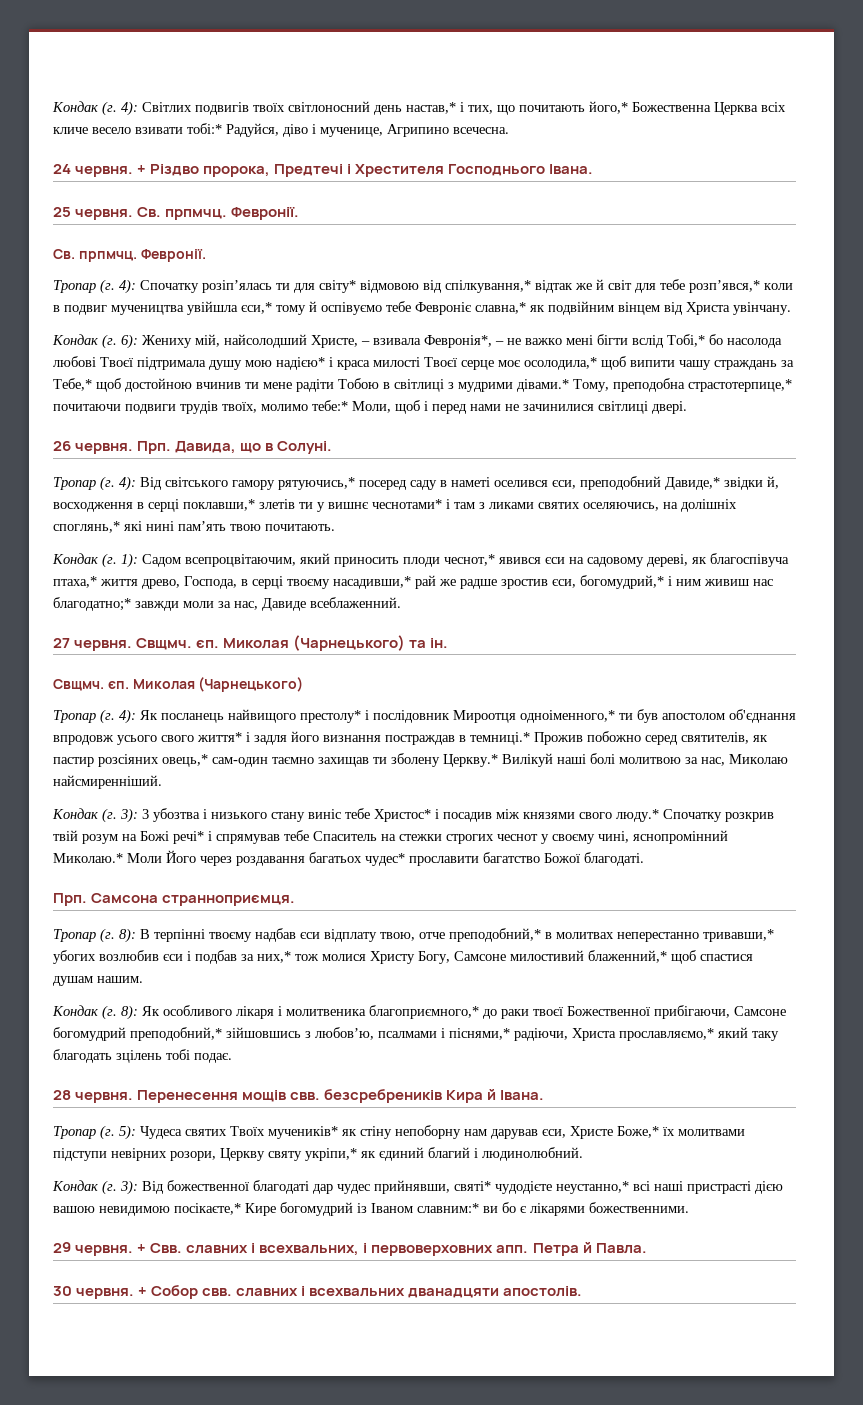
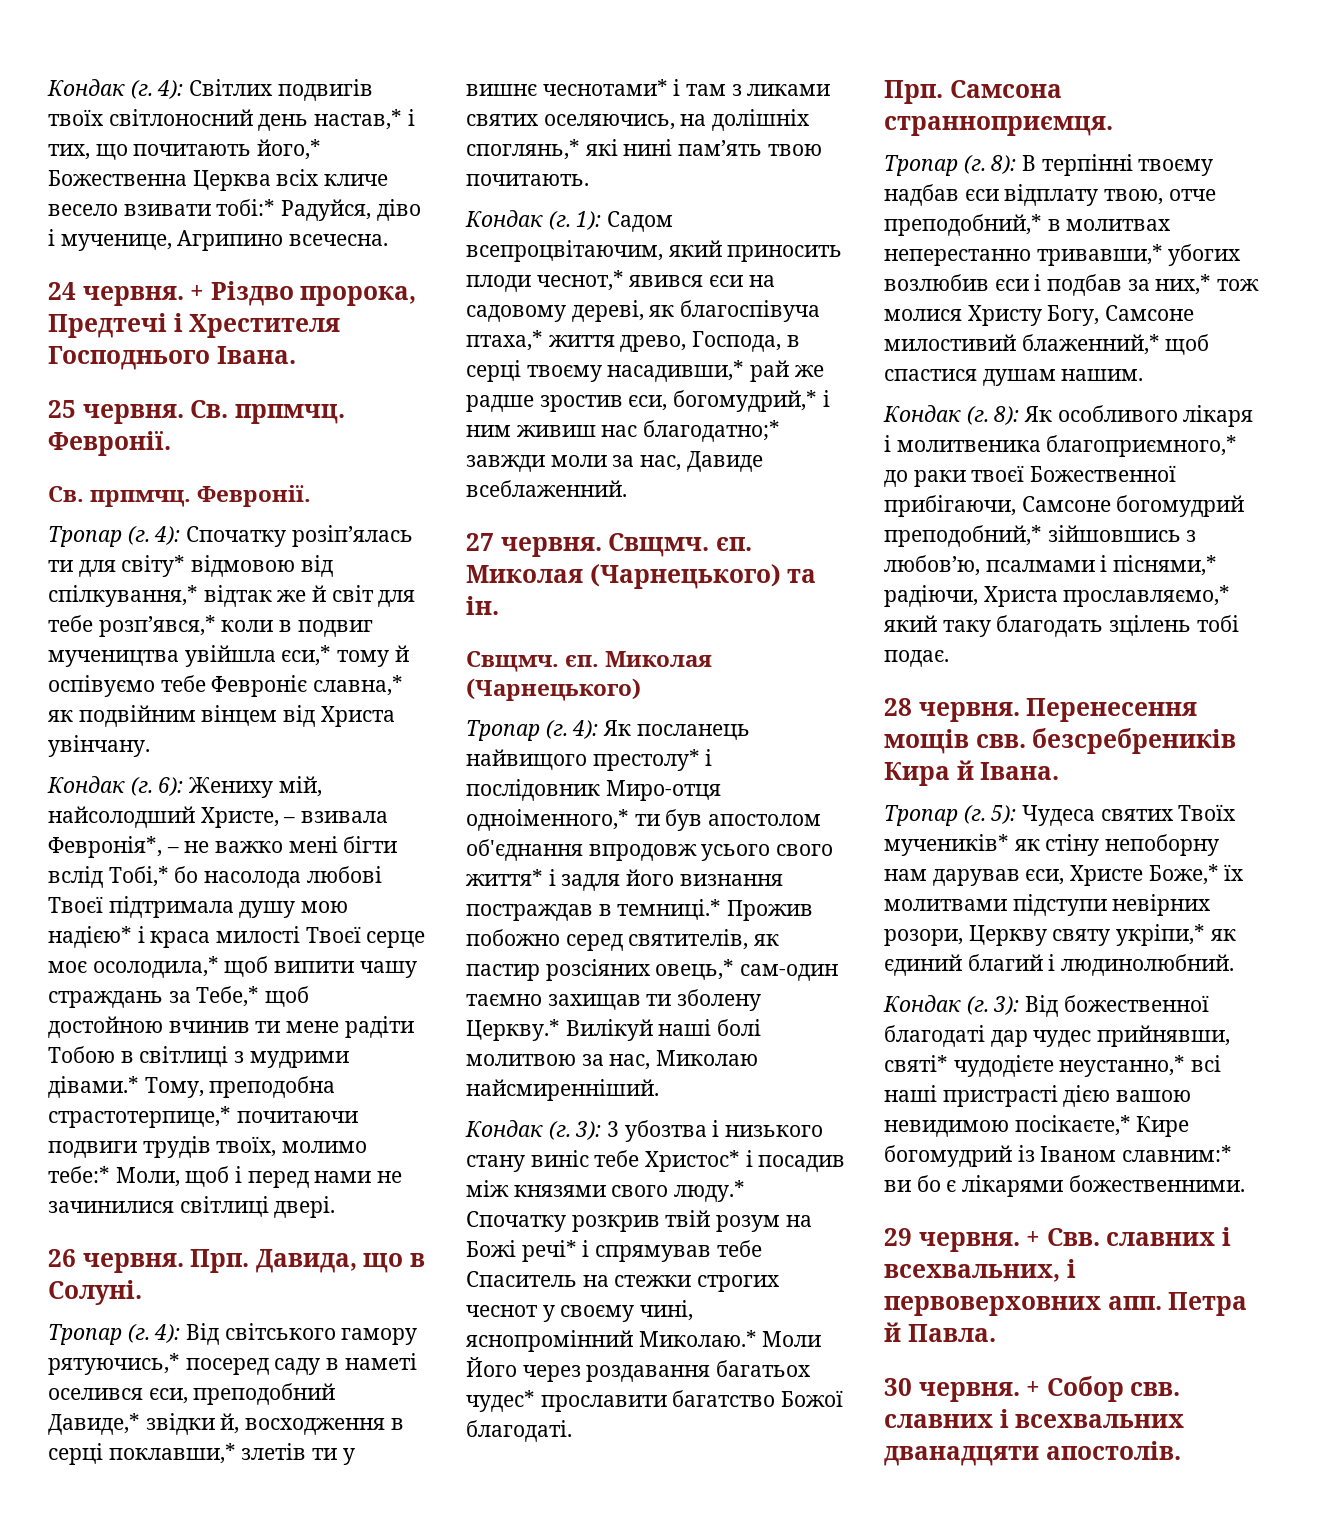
- Тропар (г. 4): Як посланець найвищого престолу* і послідовник Мироотця одноіменного,* ти був апостолом об'єднання впродовж усього свого життя* і задля його визнання постраждав в темниці.* Прожив побожно серед святителів, як пастир розсіяних овець,* сам-один таємно захищав ти зболену Церкву.* Вилікуй наші болі молитвою за нас, Миколаю найсмиренніший.
+ Тропар (г. 4): Як посланець найвищого престолу* і послідовник Миро-отця одноіменного,* ти був апостолом об'єднання впродовж усього свого життя* і задля його визнання постраждав в темниці.* Прожив побожно серед святителів, як пастир розсіяних овець,* сам-один таємно захищав ти зболену Церкву.* Вилікуй наші болі молитвою за нас, Миколаю найсмиренніший.

